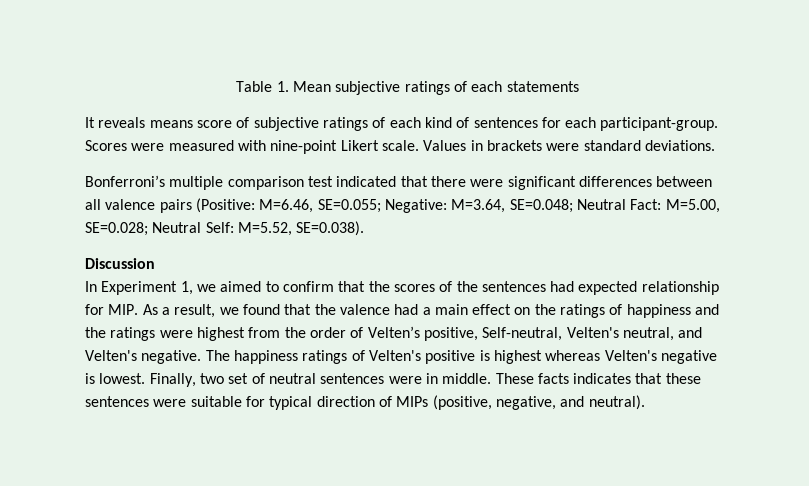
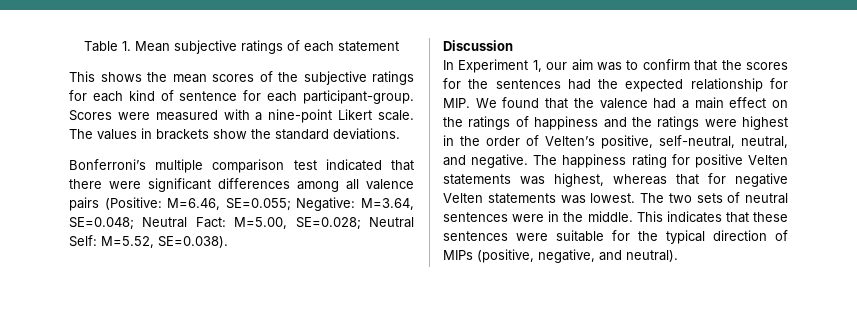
- Table 1. Mean subjective ratings of each statements
- It reveals means score of subjective ratings of each kind of sentences for each participant-group.
+ Table 1. Mean subjective ratings of each statement
+ This shows the mean scores of the subjective ratings for each kind of sentence for each participant-group.
- Scores were measured with nine-point Likert scale.
+ Scores were measured with a nine-point Likert scale.
- Values in brackets were standard deviations.
+ The values in brackets show the standard deviations.
- Bonferroni’s multiple comparison test indicated that there were significant differences between all valence pairs (Positive: M=6.46, SE=0.055; Negative: M=3.64, SE=0.048; Neutral Fact: M=5.00, SE=0.028; Neutral Self: M=5.52, SE=0.038).
+ Bonferroni’s multiple comparison test indicated that there were significant differences among all valence pairs (Positive: M=6.46, SE=0.055; Negative: M=3.64, SE=0.048; Neutral Fact: M=5.00, SE=0.028; Neutral Self: M=5.52, SE=0.038).
- In Experiment 1, we aimed to confirm that the scores of the sentences had expected relationship for MIP. As a result, we found that the valence had a main effect on the ratings of happiness and the ratings were highest from the order of Velten’s positive, Self-neutral, Velten's neutral, and Velten's negative.
+ In Experiment 1, our aim was to confirm that the scores for the sentences had the expected relationship for MIP. We found that the valence had a main effect on the ratings of happiness and the ratings were highest in the order of Velten’s positive, self-neutral, neutral, and negative.
- The happiness ratings of Velten's positive is highest whereas Velten's negative is lowest. Finally, two set of neutral sentences were in middle. These facts indicates that these sentences were suitable for typical direction of MIPs (positive, negative, and neutral).
+ The happiness rating for positive Velten statements was highest, whereas that for negative Velten statements was lowest. The two sets of neutral sentences were in the middle. This indicates that these sentences were suitable for the typical direction of MIPs (positive, negative, and neutral).

